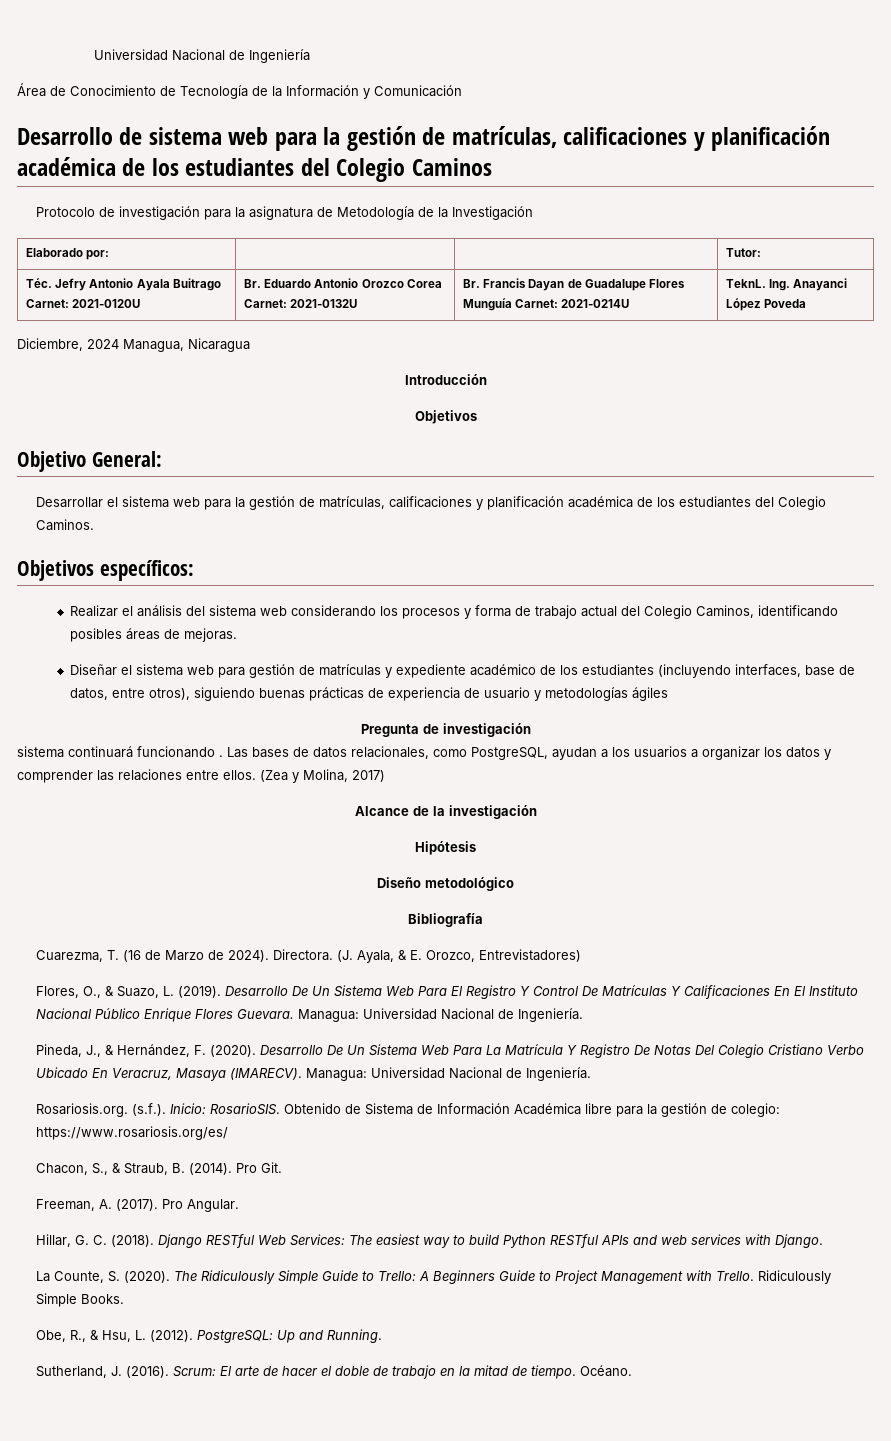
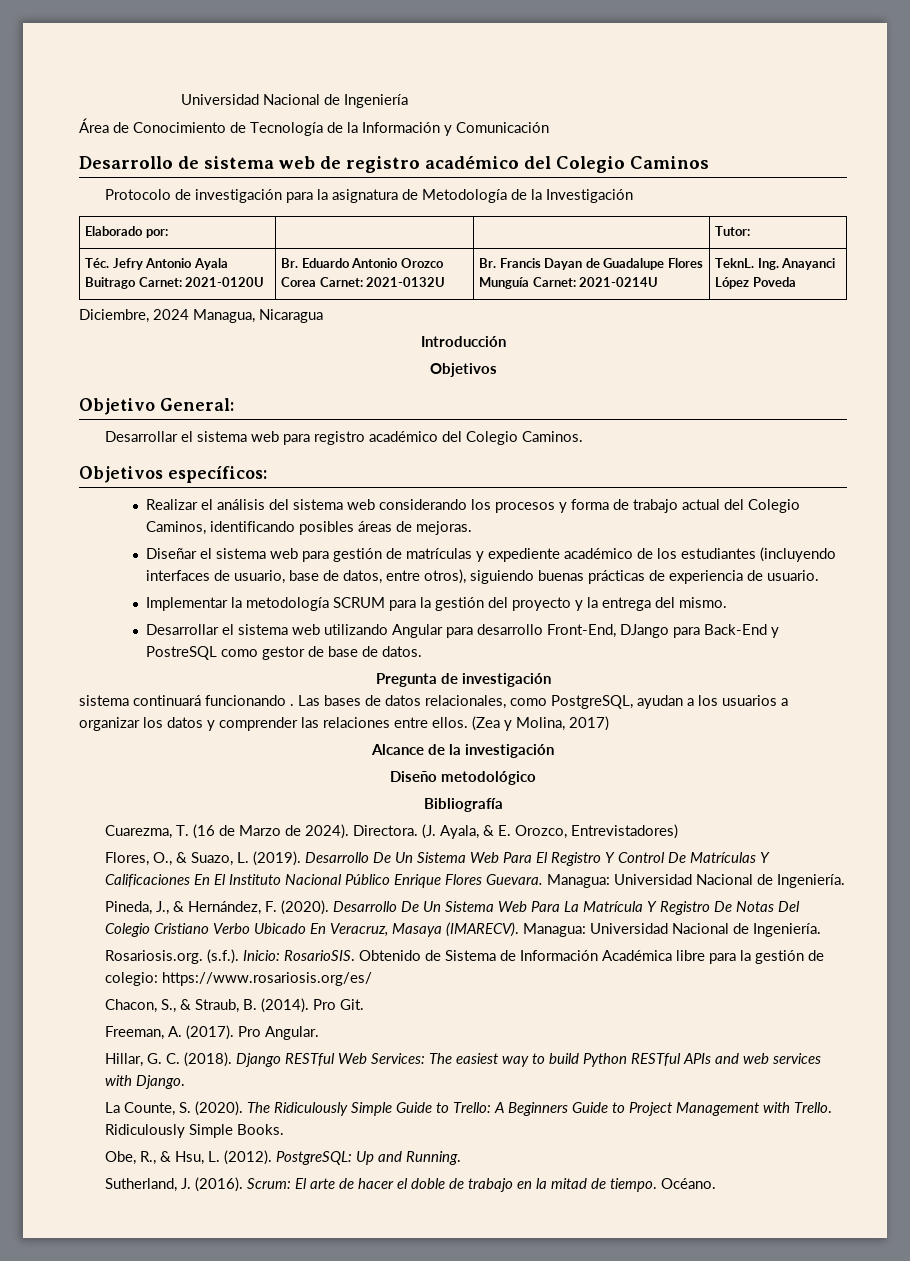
- Desarrollo de sistema web para la gestión de matrículas, calificaciones y planificación académica de los estudiantes del Colegio Caminos
+ Desarrollo de sistema web de registro académico del Colegio Caminos
- Desarrollar el sistema web para la gestión de matrículas, calificaciones y planificación académica de los estudiantes del Colegio Caminos.
+ Desarrollar el sistema web para registro académico del Colegio Caminos.
- Diseñar el sistema web para gestión de matrículas y expediente académico de los estudiantes (incluyendo interfaces, base de datos, entre otros), siguiendo buenas prácticas de experiencia de usuario y metodologías ágiles
+ Diseñar el sistema web para gestión de matrículas y expediente académico de los estudiantes (incluyendo interfaces de usuario, base de datos, entre otros), siguiendo buenas prácticas de experiencia de usuario.
+ Implementar la metodología SCRUM para la gestión del proyecto y la entrega del mismo.
+ Desarrollar el sistema web utilizando Angular para desarrollo Front-End, DJango para Back-End y PostreSQL como gestor de base de datos.
- Hipótesis

